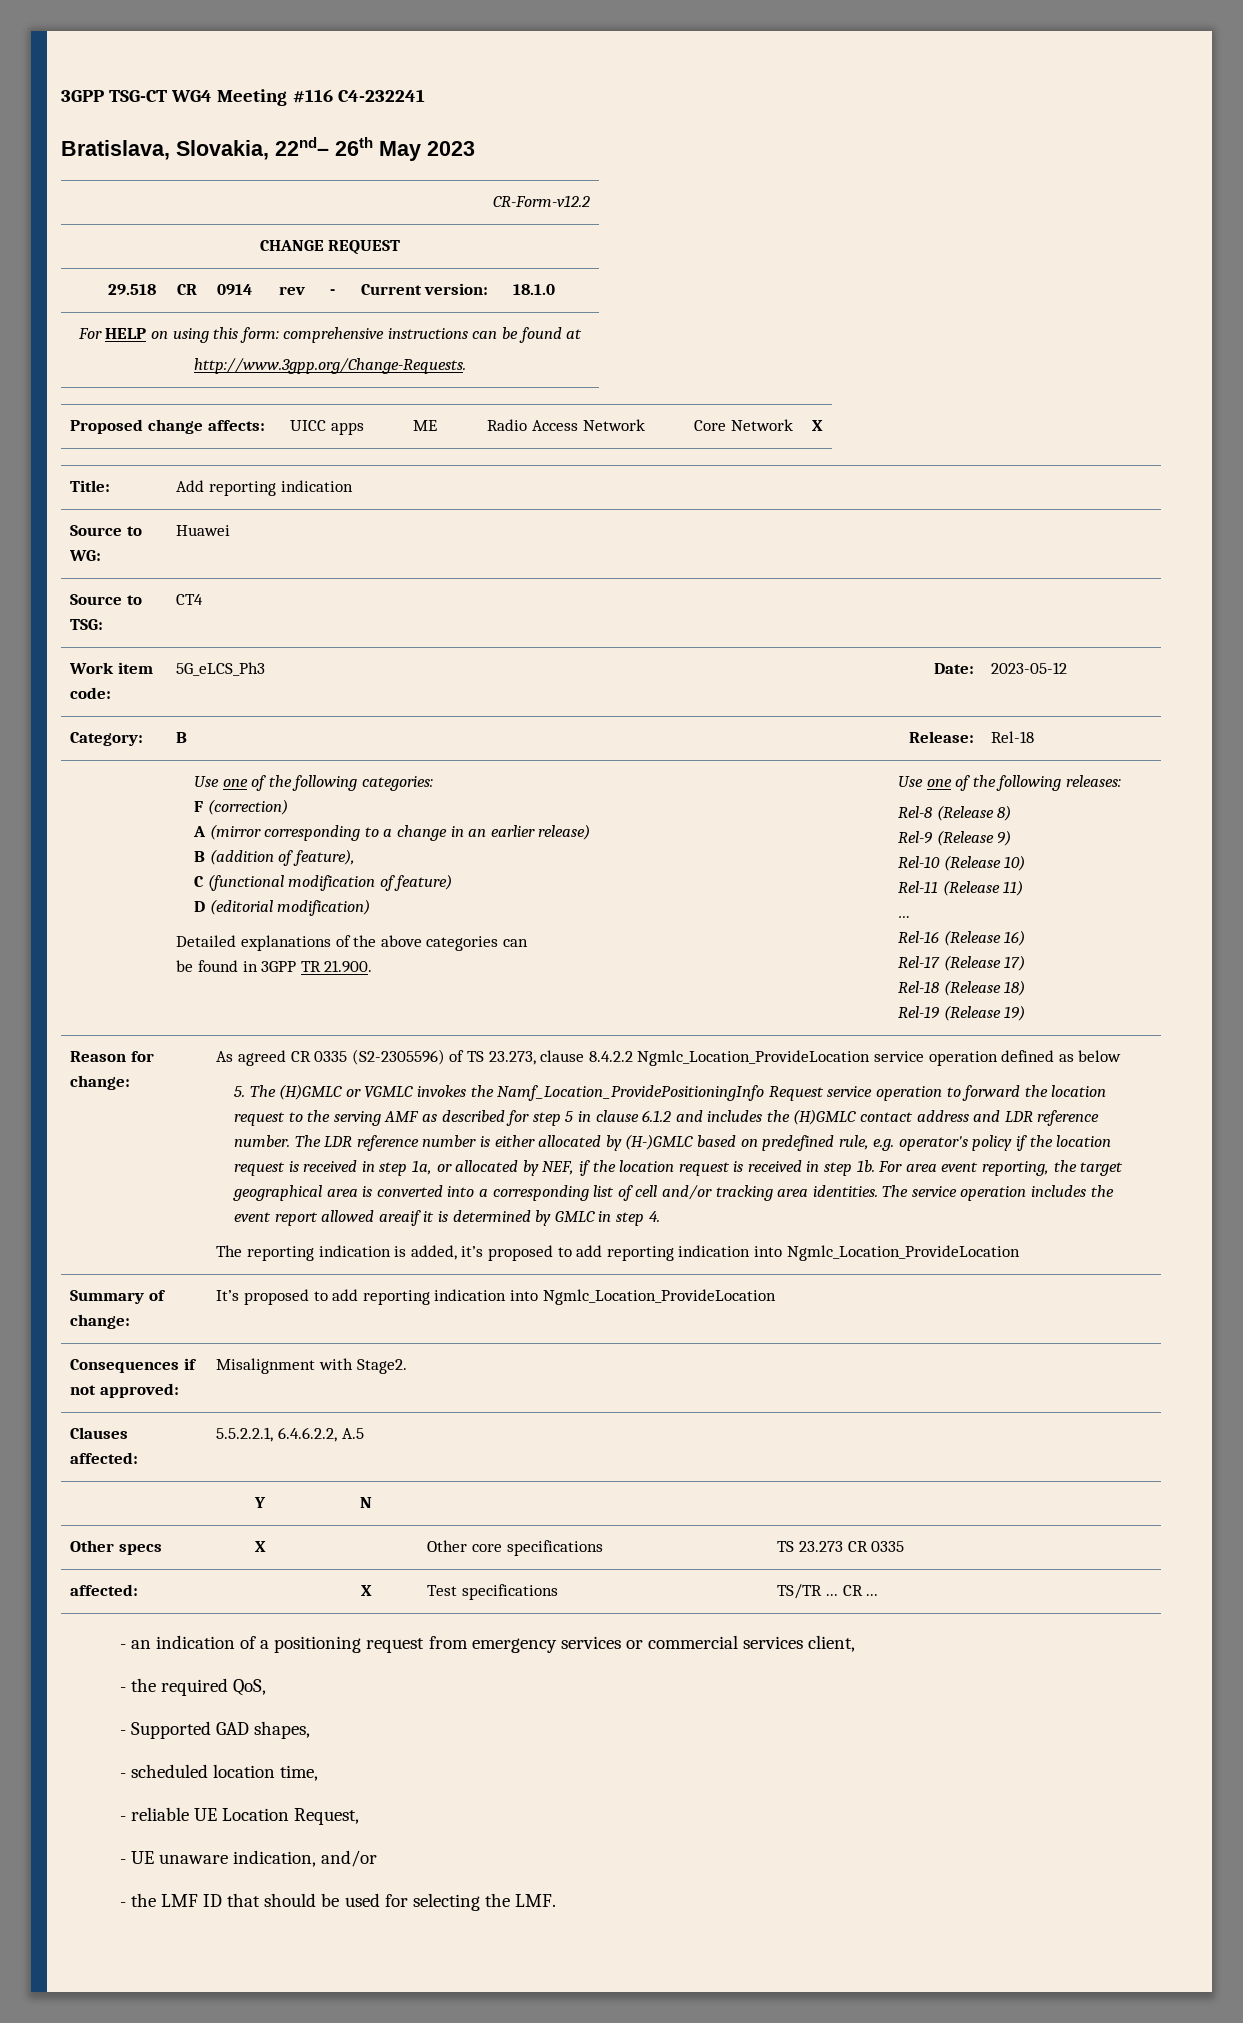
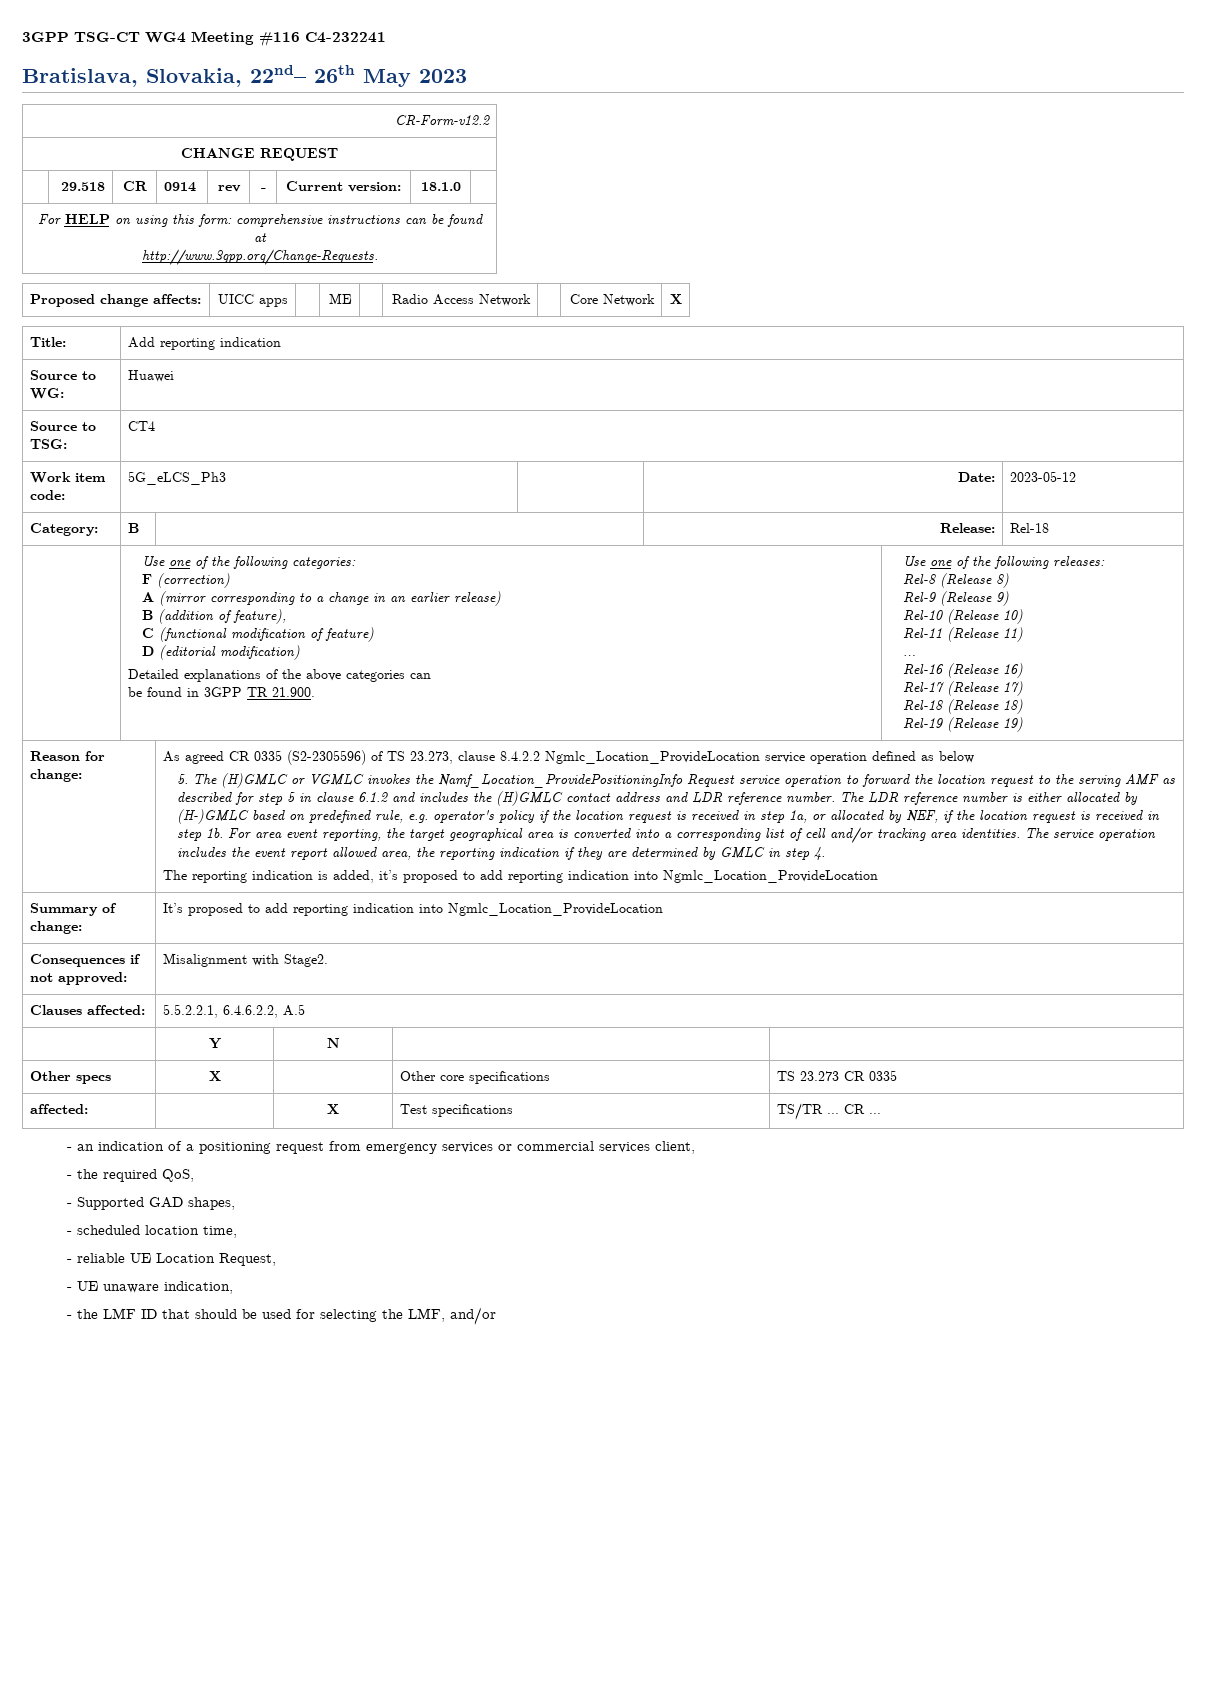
- The service operation includes the event report allowed areaif it is determined by GMLC in step 4.
+ The service operation includes the event report allowed area, the reporting indication if they are determined by GMLC in step 4.
- - UE unaware indication, and/or
+ - UE unaware indication,
- - the LMF ID that should be used for selecting the LMF.
+ - the LMF ID that should be used for selecting the LMF, and/or

